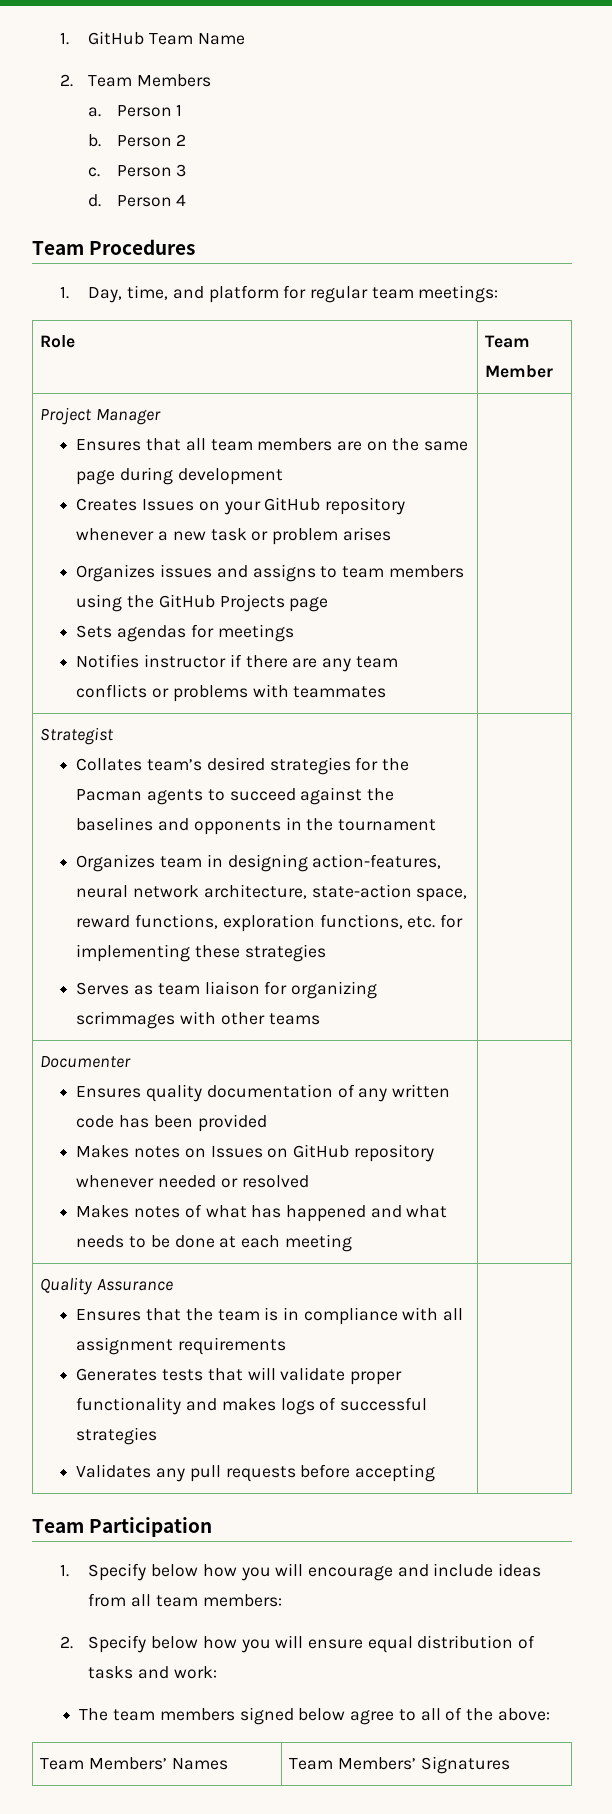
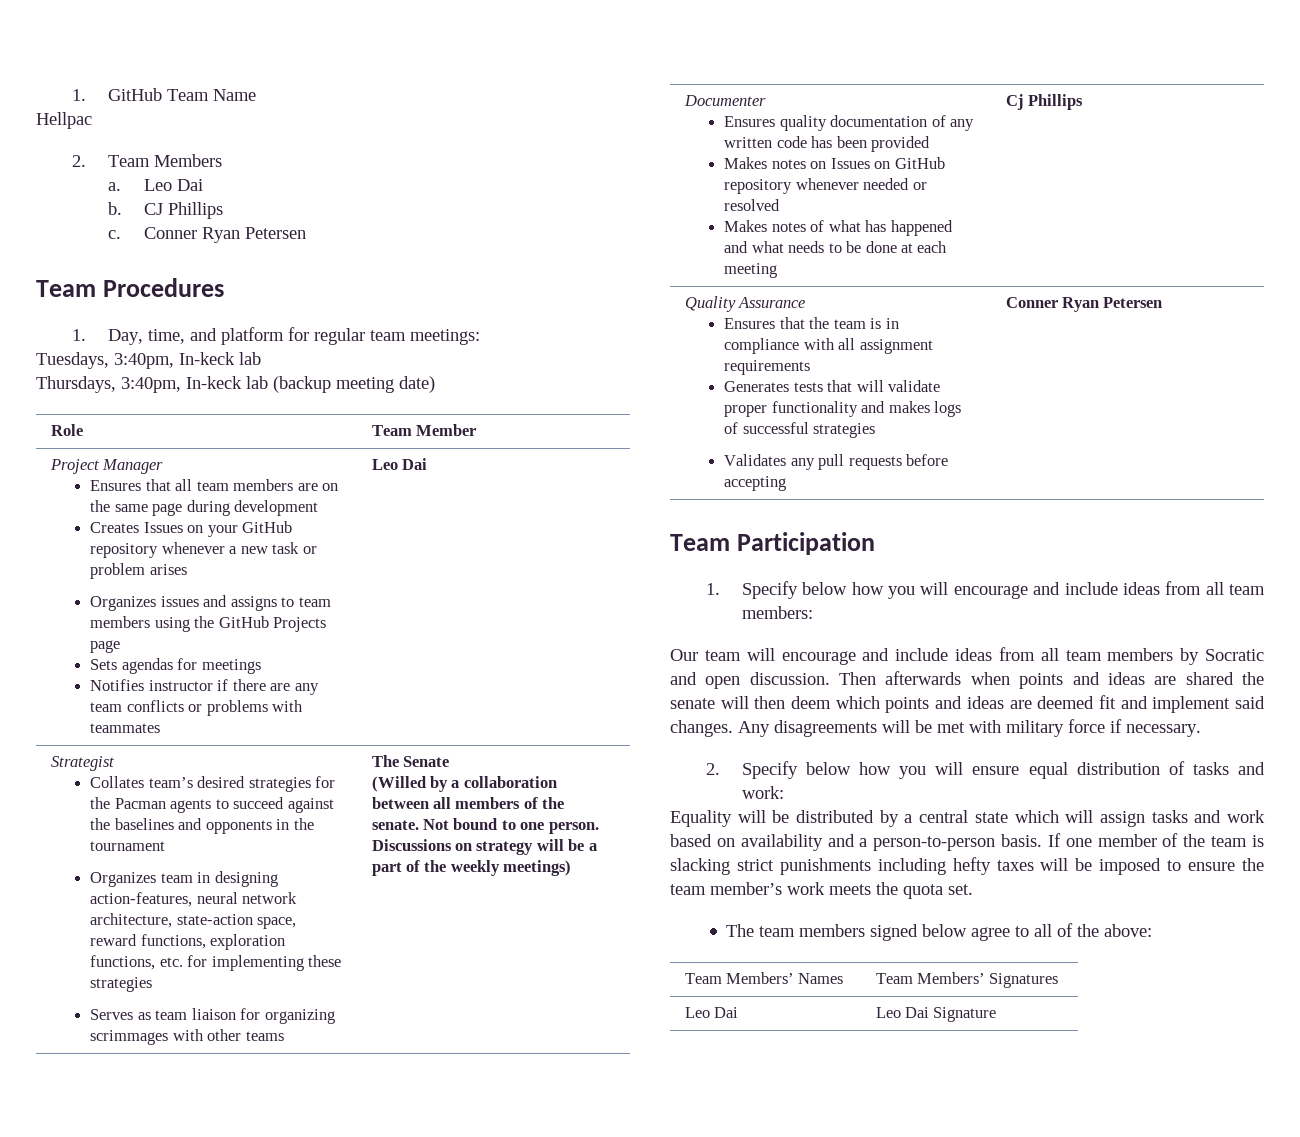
+ Hellpac
- a. Person 1
+ a. Leo Dai
- Person 2
+ CJ Phillips
- c. Person 3
- d. Person 4
+ c. Conner Ryan Petersen
+ Tuesdays, 3:40pm, In-keck lab
+ Thursdays, 3:40pm, In-keck lab (backup meeting date)
- Notifies instructor if there are any team conflicts or problems with teammates
+ Notifies instructor if there are any team conflicts or problems with teammates | Leo Dai
+ The Senate
+ (Willed by a collaboration between all members of the senate. Not bound to one person. Discussions on strategy will be a part of the weekly meetings)
  Documenter
  Ensures quality documentation of any written code has been provided
  Makes notes on Issues on GitHub repository whenever needed or resolved
- Makes notes of what has happened and what needs to be done at each meeting |
+ Makes notes of what has happened and what needs to be done at each meeting | Cj Phillips
  Quality Assurance
  Ensures that the team is in compliance with all assignment requirements
  Generates tests that will validate proper functionality and makes logs of successful strategies
- Validates any pull requests before accepting |
+ Validates any pull requests before accepting | Conner Ryan Petersen
+ Our team will encourage and include ideas from all team members by Socratic and open discussion. Then afterwards when points and ideas are shared the senate will then deem which points and ideas are deemed fit and implement said changes. Any disagreements will be met with military force if necessary.
+ Equality will be distributed by a central state which will assign tasks and work based on availability and a person-to-person basis. If one member of the team is slacking strict punishments including hefty taxes will be imposed to ensure the team member’s work meets the quota set.
+ Leo Dai | Leo Dai Signature

